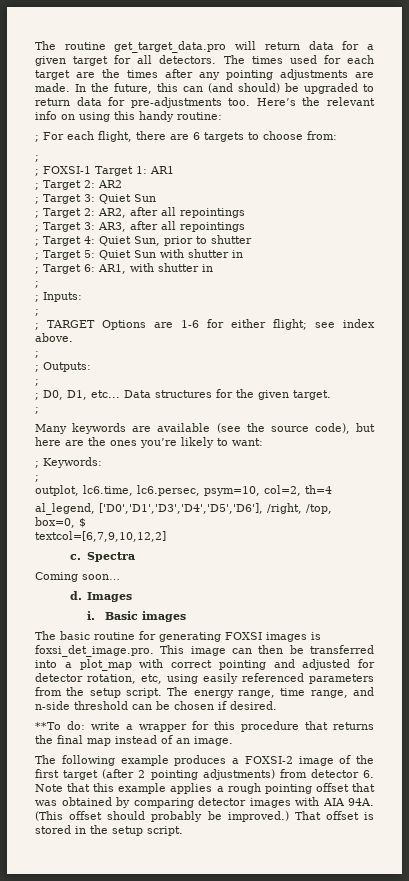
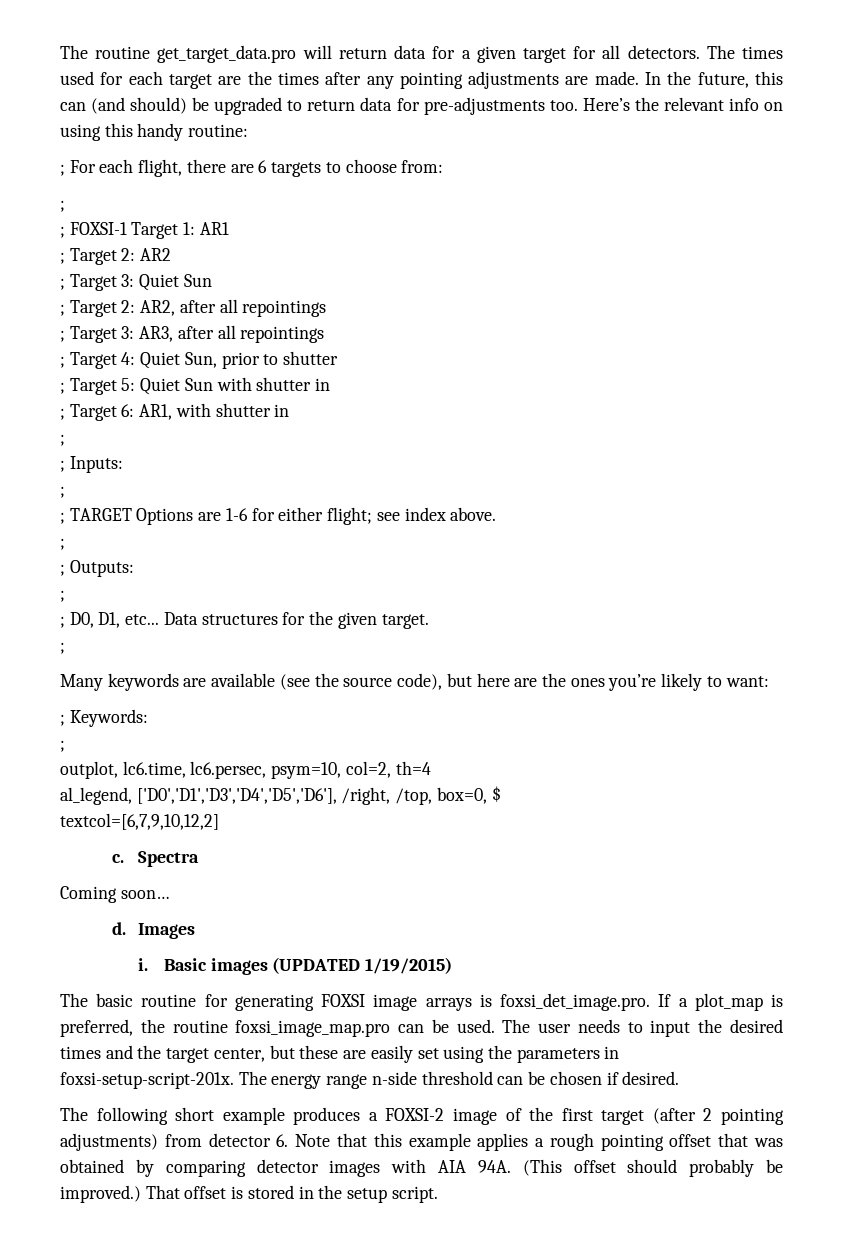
- Basic images
+ Basic images (UPDATED 1/19/2015)
- The basic routine for generating FOXSI images is foxsi_det_image.pro. This image can then be transferred into a plot_map with correct pointing and adjusted for detector rotation, etc, using easily referenced parameters from the setup script. The energy range, time range, and n-side threshold can be chosen if desired.
+ The basic routine for generating FOXSI image arrays is foxsi_det_image.pro. If a plot_map is preferred, the routine foxsi_image_map.pro can be used. The user needs to input the desired times and the target center, but these are easily set using the parameters in foxsi-setup-script-201x. The energy range n-side threshold can be chosen if desired.
- **To do: write a wrapper for this procedure that returns the final map instead of an image.
- The following example produces a FOXSI-2 image of the first target (after 2 pointing adjustments) from detector 6. Note that this example applies a rough pointing offset that was obtained by comparing detector images with AIA 94A.
+ The following short example produces a FOXSI-2 image of the first target (after 2 pointing adjustments) from detector 6. Note that this example applies a rough pointing offset that was obtained by comparing detector images with AIA 94A.

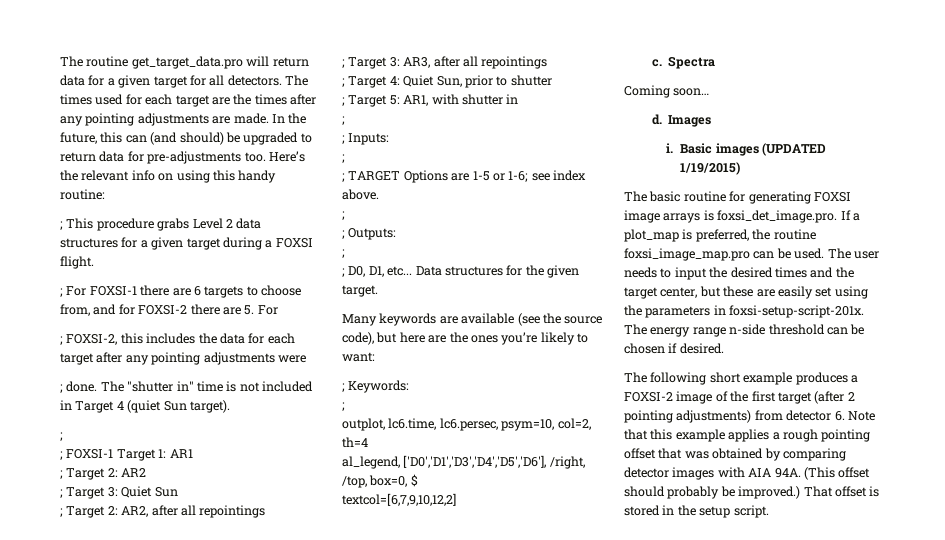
+ ; This procedure grabs Level 2 data structures for a given target during a FOXSI flight.
- ; For each flight, there are 6 targets to choose from:
+ ; For FOXSI-1 there are 6 targets to choose from, and for FOXSI-2 there are 5. For
+ ; FOXSI-2, this includes the data for each target after any pointing adjustments were
+ ; done. The "shutter in" time is not included in Target 4 (quiet Sun target).
- ; Target 5: Quiet Sun with shutter in
- ; Target 6: AR1, with shutter in
+ ; Target 5: AR1, with shutter in
- ; TARGET Options are 1-6 for either flight; see index above.
+ ; TARGET Options are 1-5 or 1-6; see index above.
  Data structures for the given target.
- ;

